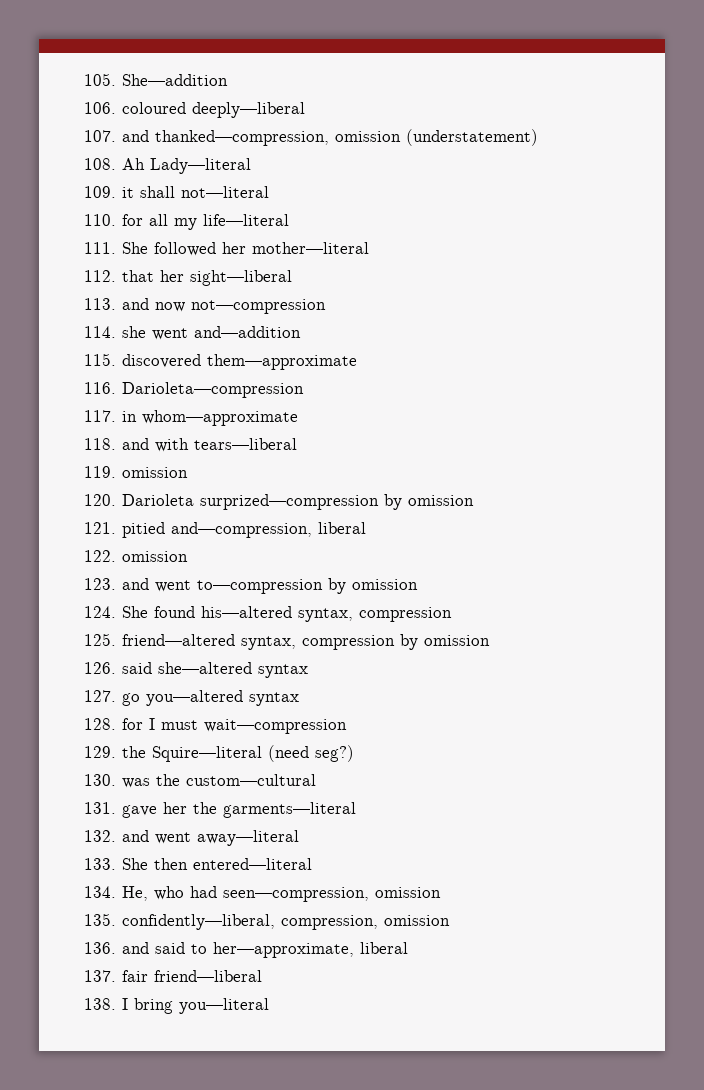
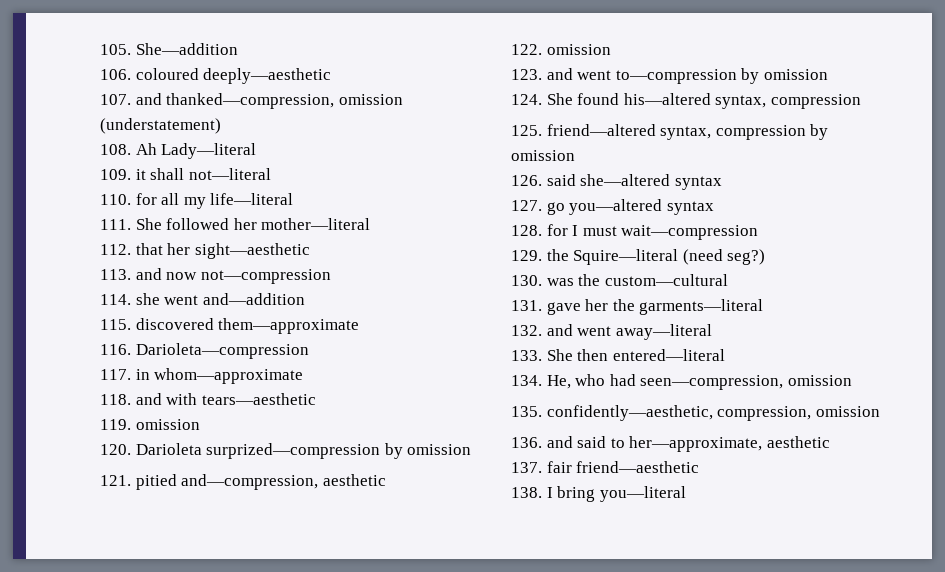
- 106. coloured deeply—liberal
+ 106. coloured deeply—aesthetic
- 112. that her sight—liberal
+ 112. that her sight—aesthetic
- 118. and with tears—liberal
+ 118. and with tears—aesthetic
- 121. pitied and—compression, liberal
+ 121. pitied and—compression, aesthetic
- 135. confidently—liberal, compression, omission
+ 135. confidently—aesthetic, compression, omission
- 136. and said to her—approximate, liberal
+ 136. and said to her—approximate, aesthetic
- 137. fair friend—liberal
+ 137. fair friend—aesthetic

